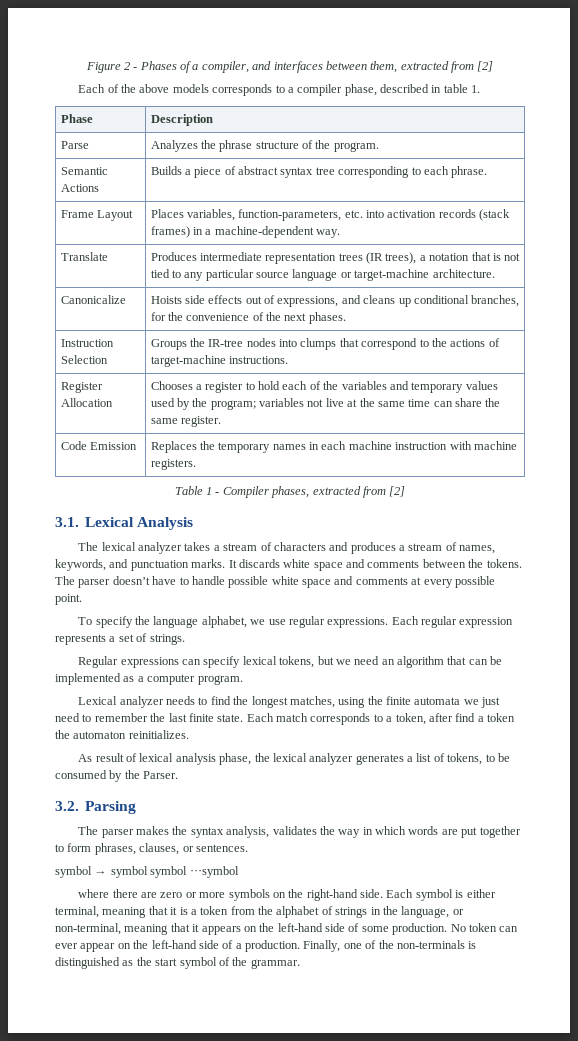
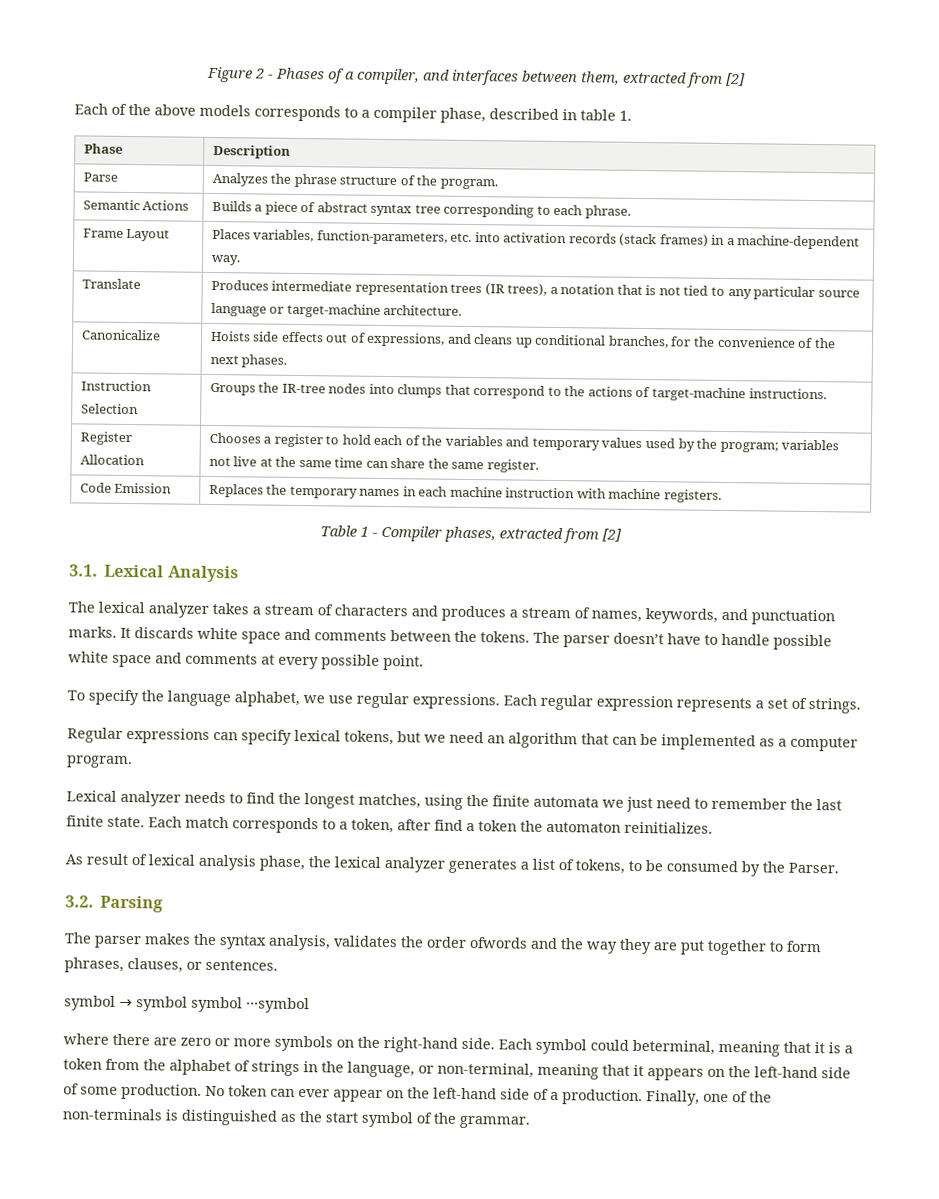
- The parser makes the syntax analysis, validates the way in which words are put together to form phrases, clauses, or sentences.
+ The parser makes the syntax analysis, validates the order ofwords and the way they are put together to form phrases, clauses, or sentences.
- Each symbol is either terminal, meaning that it is a token from the alphabet of strings in the language, or non-terminal, meaning that it appears on the left-hand side of some production.
+ Each symbol could beterminal, meaning that it is a token from the alphabet of strings in the language, or non-terminal, meaning that it appears on the left-hand side of some production.

